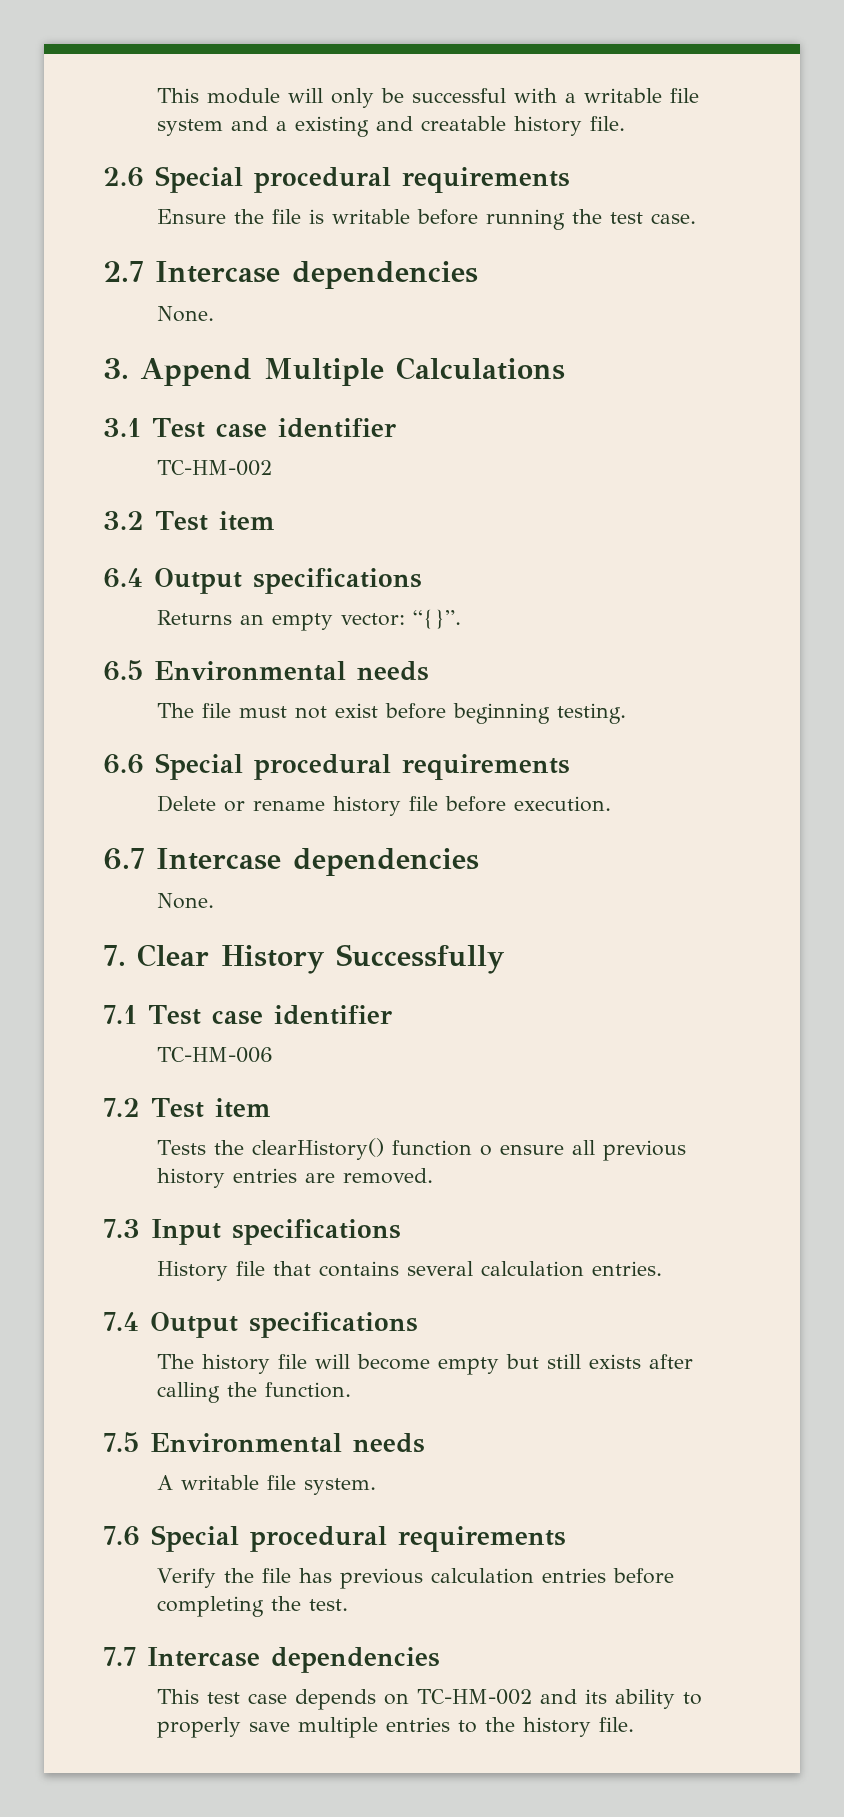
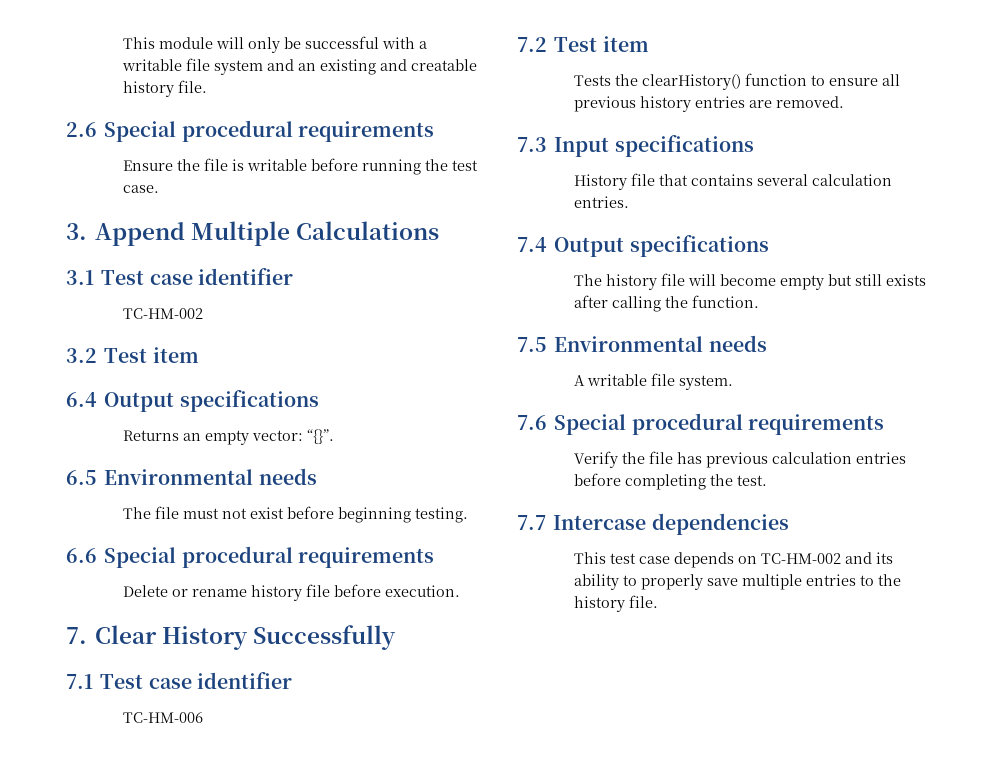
- This module will only be successful with a writable file system and a existing and creatable history file.
+ This module will only be successful with a writable file system and an existing and creatable history file.
- 2.7 Intercase dependencies
- None.
- 6.7 Intercase dependencies
- None.
- Tests the clearHistory() function o ensure all previous history entries are removed.
+ Tests the clearHistory() function to ensure all previous history entries are removed.

